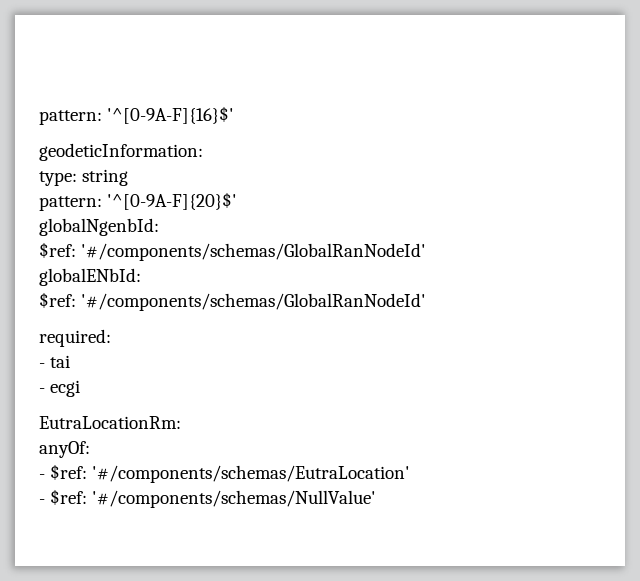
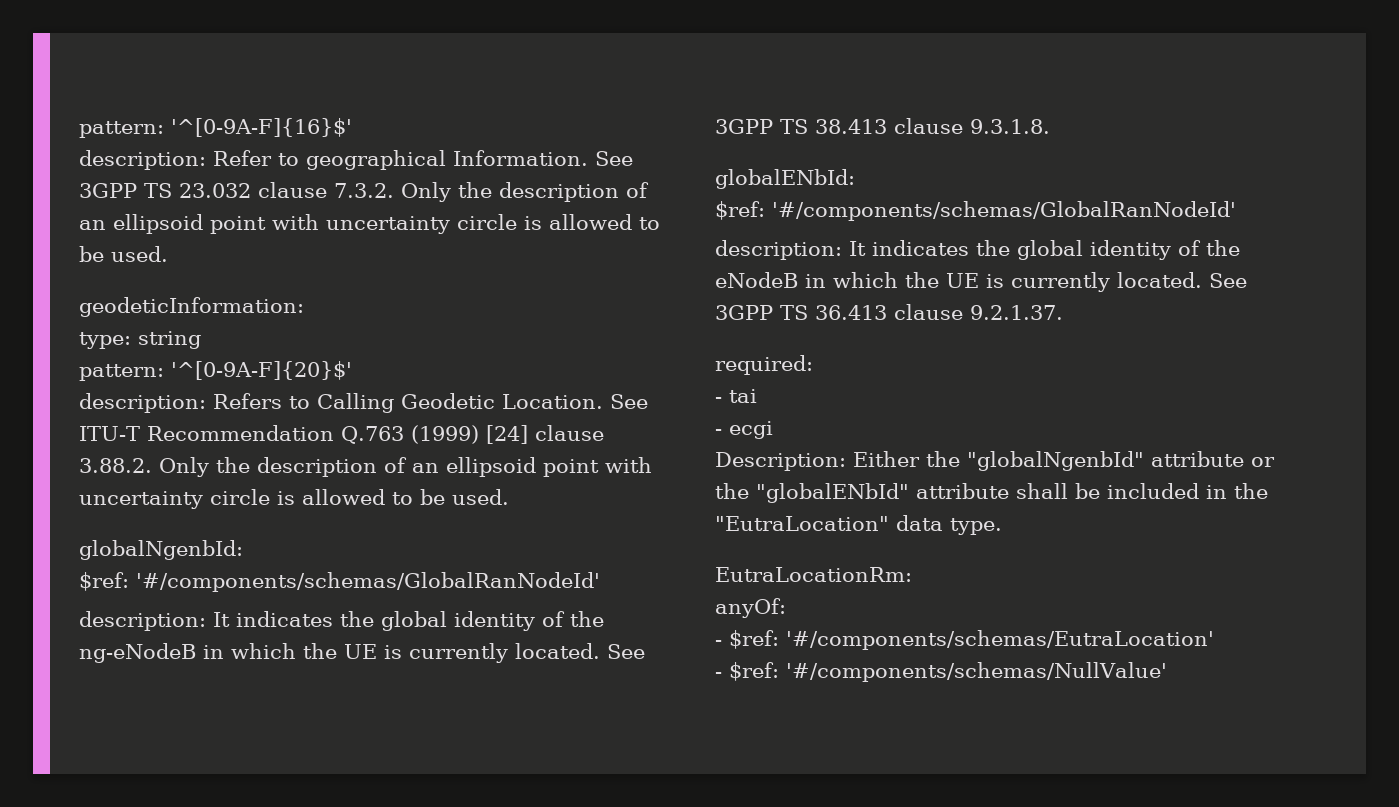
+ description: Refer to geographical Information. See 3GPP TS 23.032 clause 7.3.2. Only the description of an ellipsoid point with uncertainty circle is allowed to be used.
+ description: Refers to Calling Geodetic Location. See ITU-T Recommendation Q.763 (1999) [24] clause 3.88.2. Only the description of an ellipsoid point with uncertainty circle is allowed to be used.
  globalNgenbId:
  $ref: '#/components/schemas/GlobalRanNodeId'
+ description: It indicates the global identity of the ng-eNodeB in which the UE is currently located. See 3GPP TS 38.413 clause 9.3.1.8.
  globalENbId:
  $ref: '#/components/schemas/GlobalRanNodeId'
+ description: It indicates the global identity of the eNodeB in which the UE is currently located. See 3GPP TS 36.413 clause 9.2.1.37.
+ Description: Either the "globalNgenbId" attribute or the "globalENbId" attribute shall be included in the "EutraLocation" data type.

